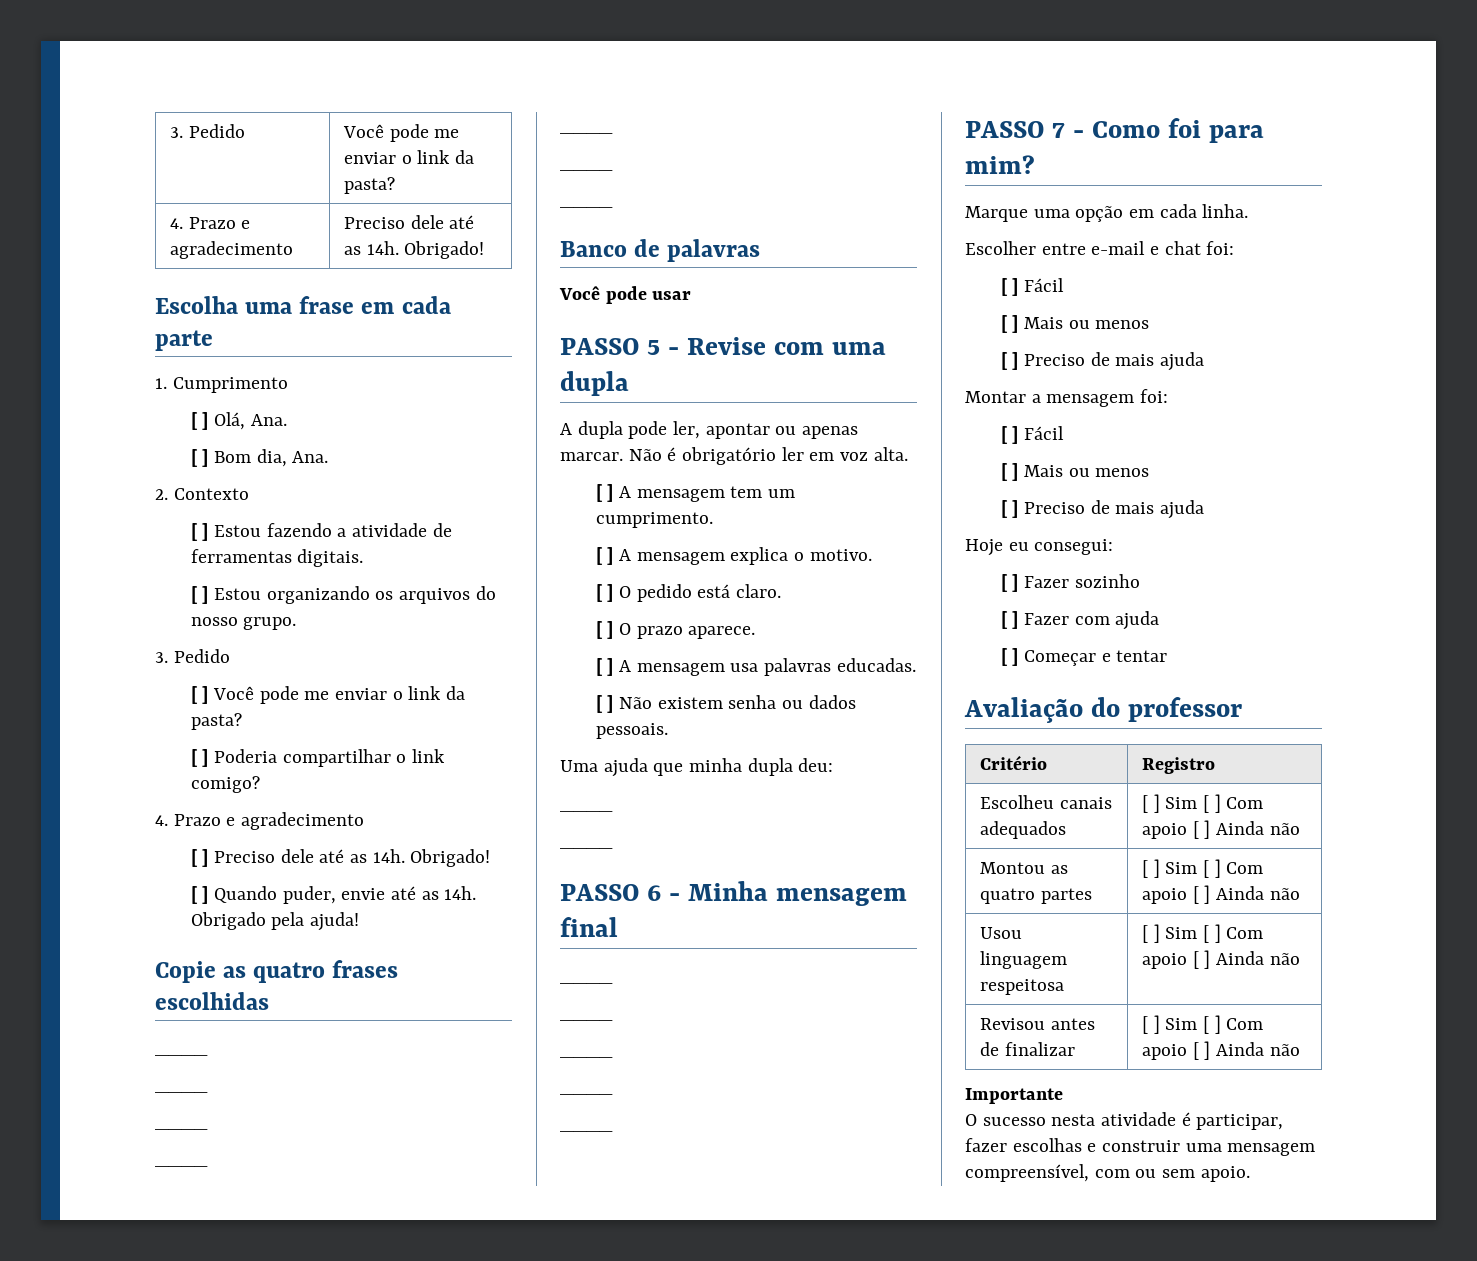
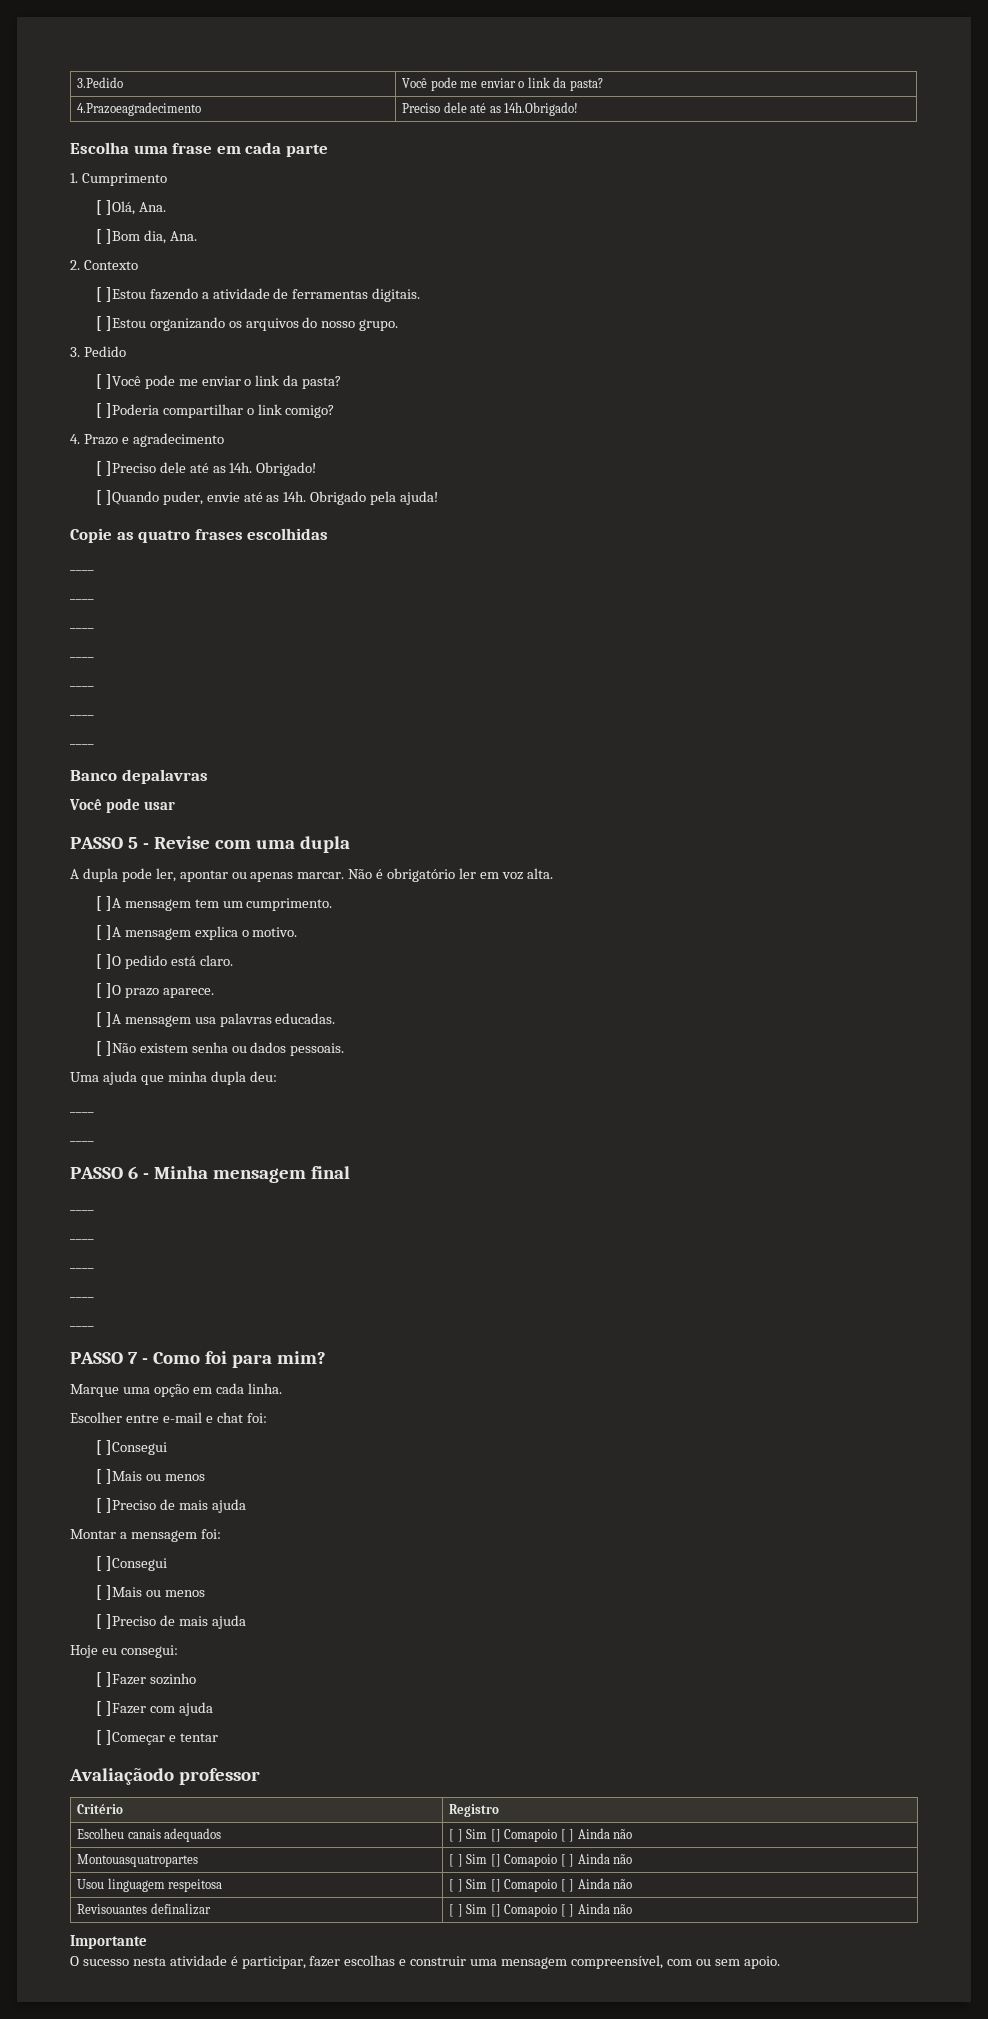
- 3. Pedido | Você pode me enviar o link da pasta?
- 4. Prazo e agradecimento | Preciso dele até as 14h. Obrigado!
+ 3.Pedido | Você pode me enviar o link da pasta?
+ 4.Prazoeagradecimento | Preciso dele até as 14h.Obrigado!
- [ ] Olá, Ana.
+ [ ]Olá, Ana.
- [ ] Bom dia, Ana.
+ [ ]Bom dia, Ana.
- [ ] Estou fazendo a atividade de ferramentas digitais.
+ [ ]Estou fazendo a atividade de ferramentas digitais.
- [ ] Estou organizando os arquivos do nosso grupo.
+ [ ]Estou organizando os arquivos do nosso grupo.
- [ ] Você pode me enviar o link da pasta?
+ [ ]Você pode me enviar o link da pasta?
- [ ] Poderia compartilhar o link comigo?
+ [ ]Poderia compartilhar o link comigo?
- [ ] Preciso dele até as 14h.
+ [ ]Preciso dele até as 14h.
- [ ] Quando puder, envie até as 14h.
+ [ ]Quando puder, envie até as 14h.
- Banco de palavras
+ Banco depalavras
- [ ] A mensagem tem um cumprimento.
+ [ ]A mensagem tem um cumprimento.
- [ ] A mensagem explica o motivo.
+ [ ]A mensagem explica o motivo.
- [ ] O pedido está claro.
+ [ ]O pedido está claro.
- [ ] O prazo aparece.
+ [ ]O prazo aparece.
- [ ] A mensagem usa palavras educadas.
+ [ ]A mensagem usa palavras educadas.
- [ ] Não existem senha ou dados pessoais.
+ [ ]Não existem senha ou dados pessoais.
  Escolher entre e-mail e chat foi:
- [ ] Fácil
- [ ] Mais ou menos
- [ ] Preciso de mais ajuda
+ [ ]Consegui
+ [ ]Mais ou menos
+ [ ]Preciso de mais ajuda
  Montar a mensagem foi:
- [ ] Fácil
- [ ] Mais ou menos
- [ ] Preciso de mais ajuda
+ [ ]Consegui
+ [ ]Mais ou menos
+ [ ]Preciso de mais ajuda
- [ ] Fazer sozinho
+ [ ]Fazer sozinho
- [ ] Fazer com ajuda
+ [ ]Fazer com ajuda
- [ ] Começar e tentar
+ [ ]Começar e tentar
- Avaliação do professor
+ Avaliaçãodo professor
- Escolheu canais adequados | [ ] Sim [ ] Com apoio [ ] Ainda não
- Montou as quatro partes | [ ] Sim [ ] Com apoio [ ] Ainda não
+ Escolheu canais adequados | [ ] Sim [] Comapoio [ ] Ainda não
+ Montouasquatropartes | [ ] Sim [] Comapoio [ ] Ainda não
- Usou linguagem respeitosa | [ ] Sim [ ] Com apoio [ ] Ainda não
- Revisou antes de finalizar | [ ] Sim [ ] Com apoio [ ] Ainda não
+ Usou linguagem respeitosa | [ ] Sim [] Comapoio [ ] Ainda não
+ Revisouantes definalizar | [ ] Sim [] Comapoio [ ] Ainda não

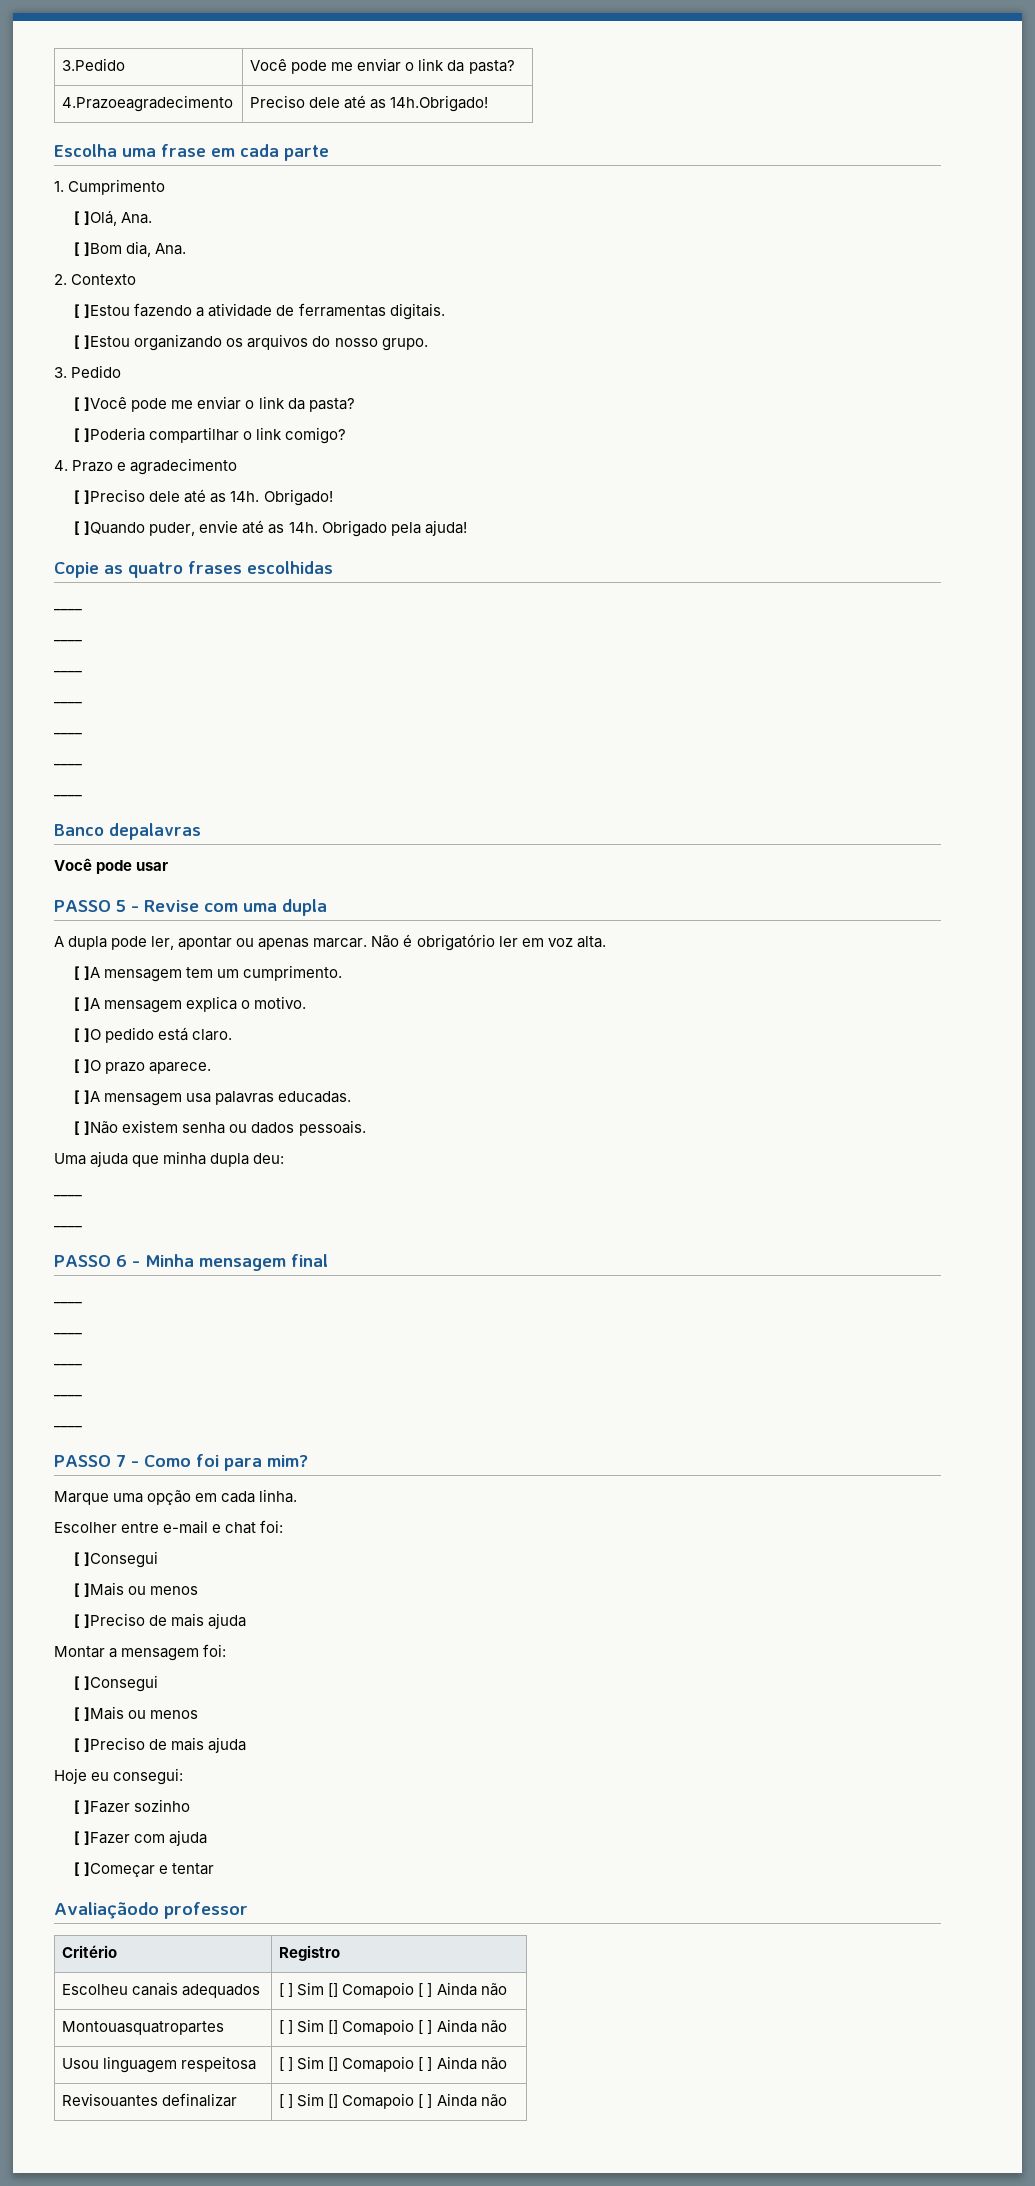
- Importante
- O sucesso nesta atividade é participar, fazer escolhas e construir uma mensagem compreensível, com ou sem apoio.

